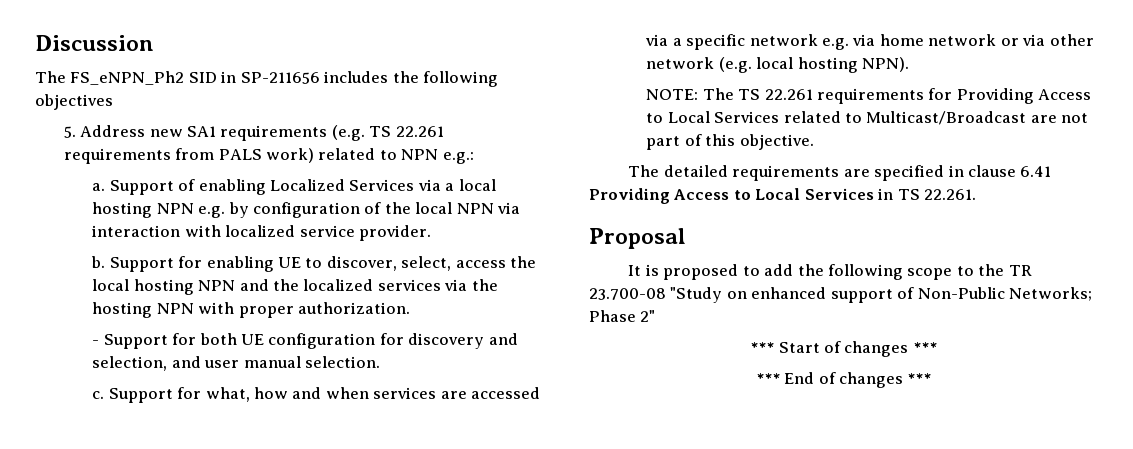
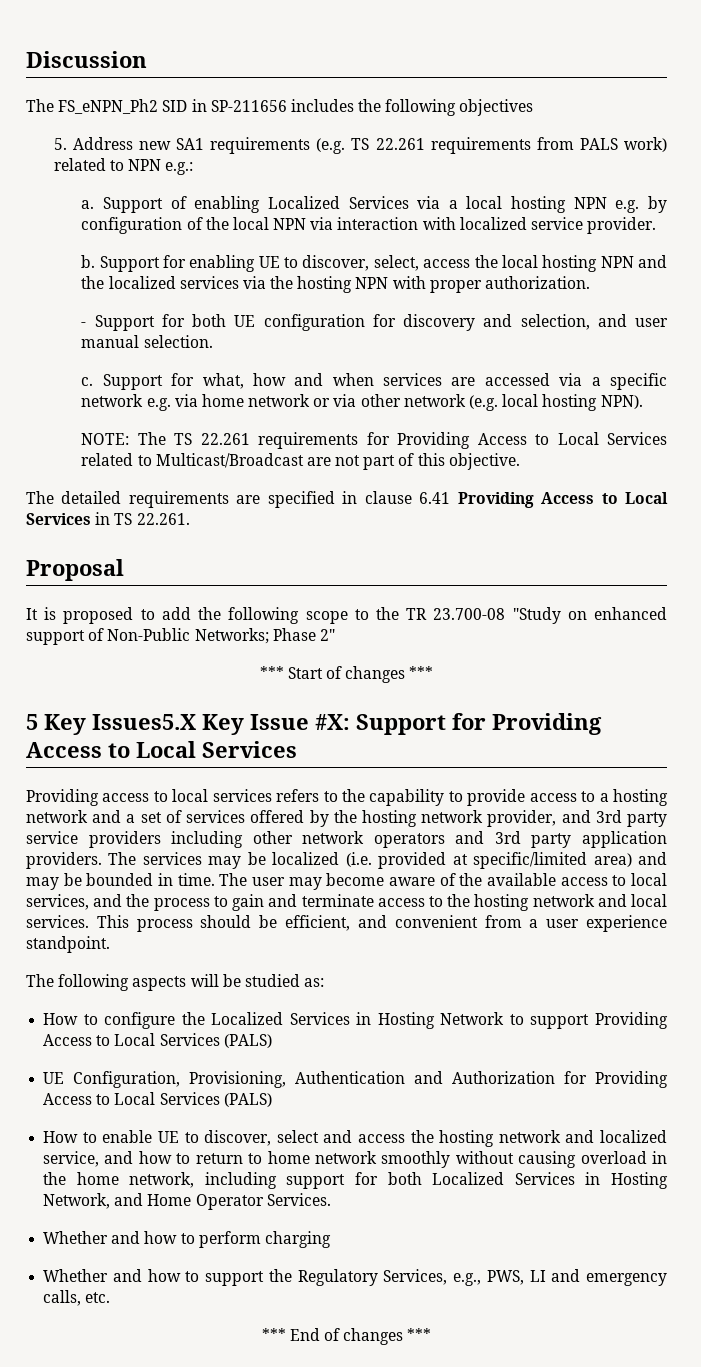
+ 5 Key Issues5.X Key Issue #X: Support for Providing Access to Local Services
+ Providing access to local services refers to the capability to provide access to a hosting network and a set of services offered by the hosting network provider, and 3rd party service providers including other network operators and 3rd party application providers. The services may be localized (i.e. provided at specific/limited area) and may be bounded in time. The user may become aware of the available access to local services, and the process to gain and terminate access to the hosting network and local services. This process should be efficient, and convenient from a user experience standpoint.
+ The following aspects will be studied as:
+ How to configure the Localized Services in Hosting Network to support Providing Access to Local Services (PALS)
+ UE Configuration, Provisioning, Authentication and Authorization for Providing Access to Local Services (PALS)
+ How to enable UE to discover, select and access the hosting network and localized service, and how to return to home network smoothly without causing overload in the home network, including support for both Localized Services in Hosting Network, and Home Operator Services.
+ Whether and how to perform charging
+ Whether and how to support the Regulatory Services, e.g., PWS, LI and emergency calls, etc.

